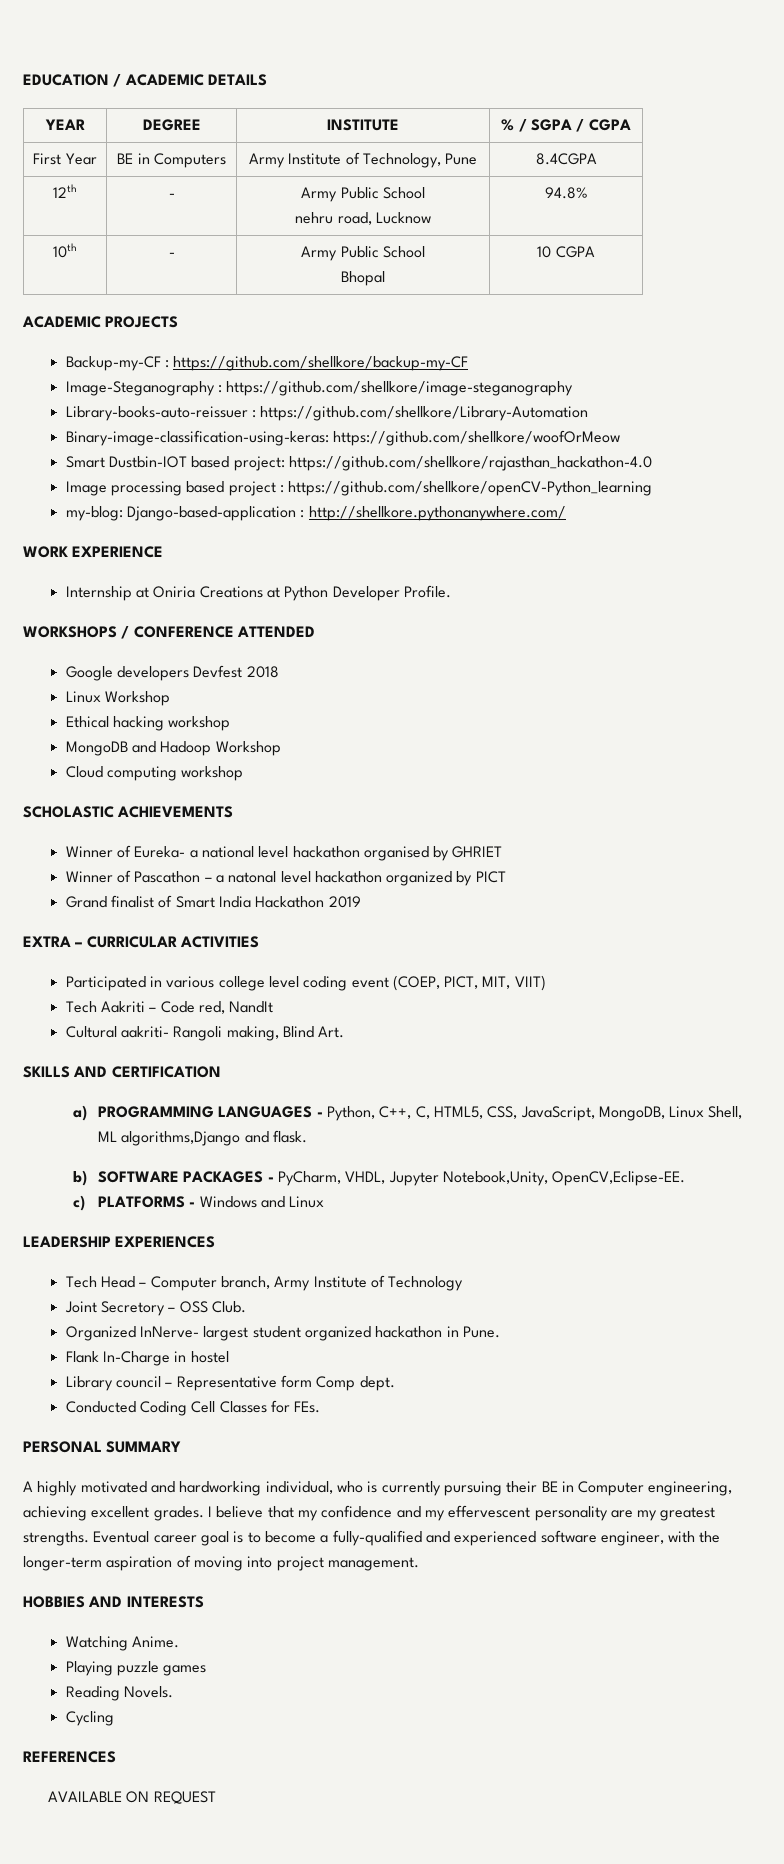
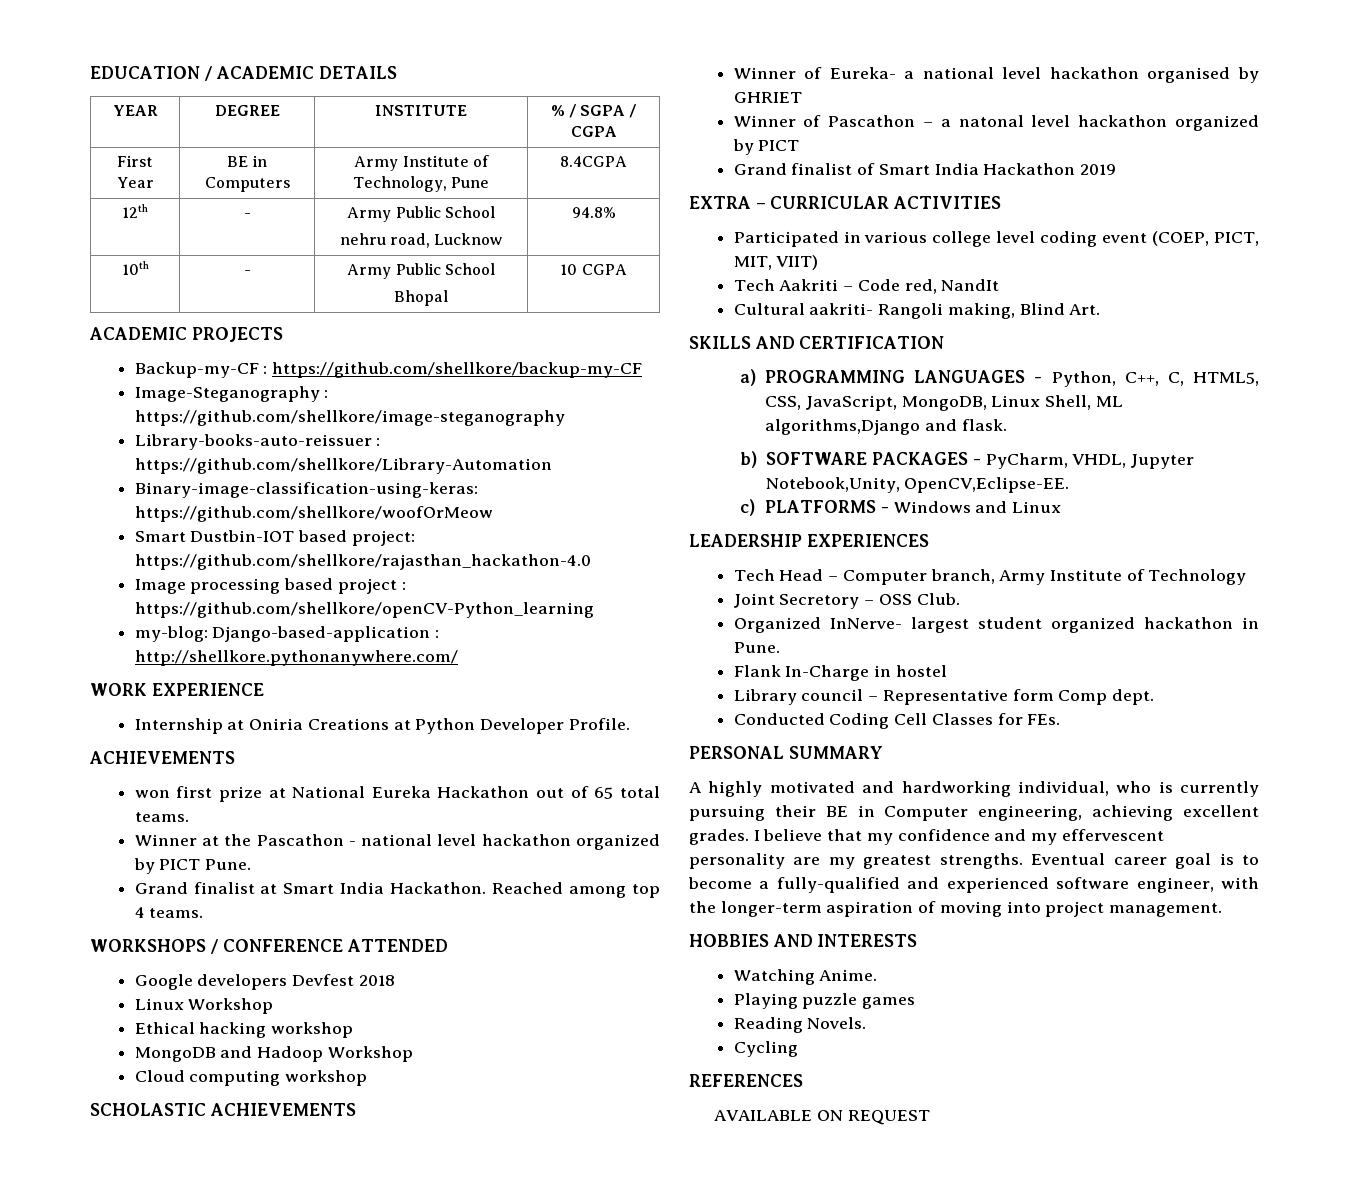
  Internship at Oniria Creations at Python Developer Profile.
+ ACHIEVEMENTS
+ won first prize at National Eureka Hackathon out of 65 total teams.
+ Winner at the Pascathon - national level hackathon organized by PICT Pune.
+ Grand finalist at Smart India Hackathon. Reached among top 4 teams.

